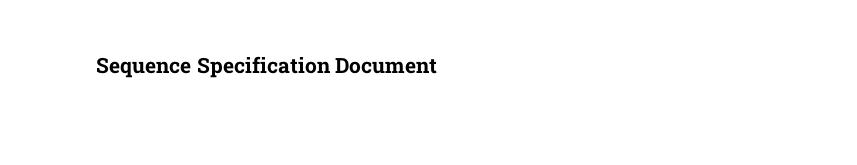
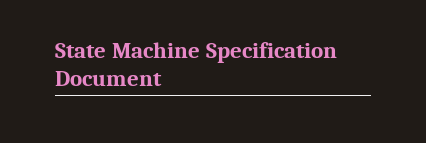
- Sequence Specification Document
+ State Machine Specification Document

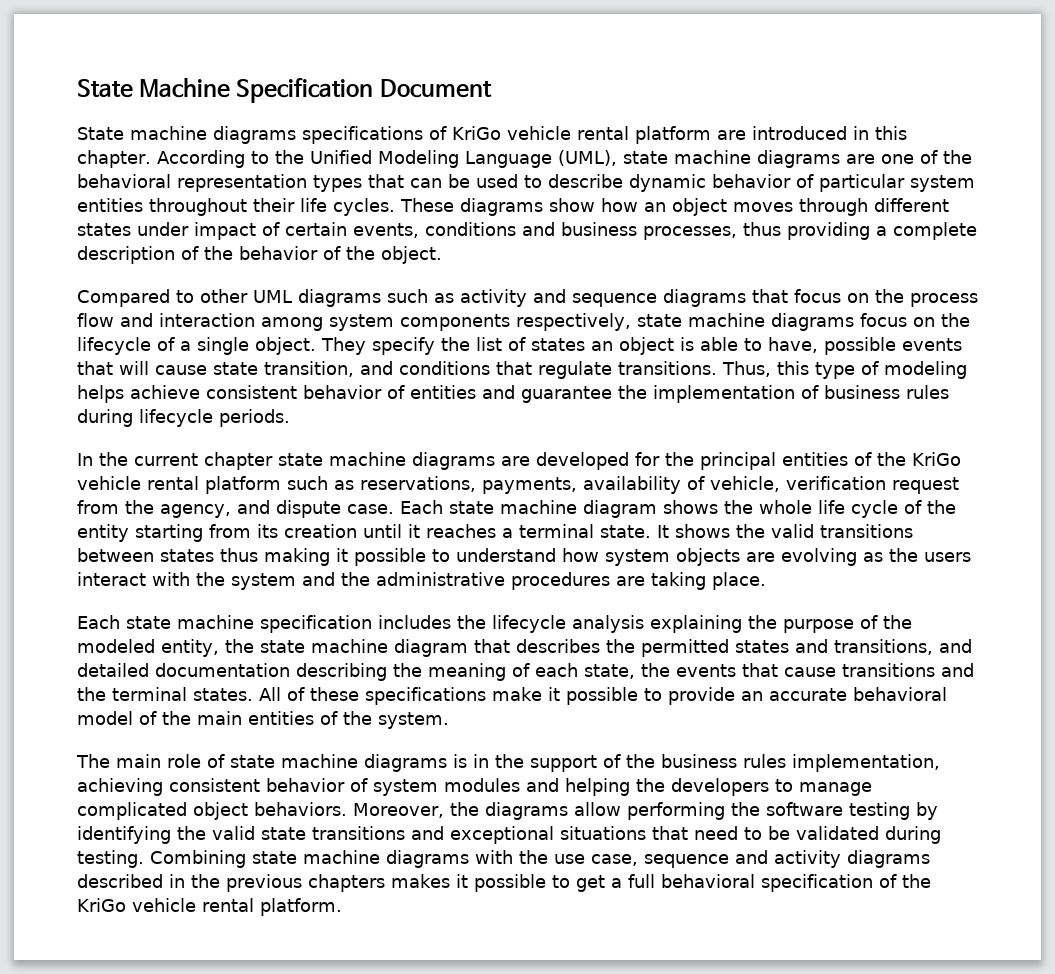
+ State machine diagrams specifications of KriGo vehicle rental platform are introduced in this chapter. According to the Unified Modeling Language (UML), state machine diagrams are one of the behavioral representation types that can be used to describe dynamic behavior of particular system entities throughout their life cycles. These diagrams show how an object moves through different states under impact of certain events, conditions and business processes, thus providing a complete description of the behavior of the object.
+ Compared to other UML diagrams such as activity and sequence diagrams that focus on the process flow and interaction among system components respectively, state machine diagrams focus on the lifecycle of a single object. They specify the list of states an object is able to have, possible events that will cause state transition, and conditions that regulate transitions. Thus, this type of modeling helps achieve consistent behavior of entities and guarantee the implementation of business rules during lifecycle periods.
+ In the current chapter state machine diagrams are developed for the principal entities of the KriGo vehicle rental platform such as reservations, payments, availability of vehicle, verification request from the agency, and dispute case. Each state machine diagram shows the whole life cycle of the entity starting from its creation until it reaches a terminal state. It shows the valid transitions between states thus making it possible to understand how system objects are evolving as the users interact with the system and the administrative procedures are taking place.
+ Each state machine specification includes the lifecycle analysis explaining the purpose of the modeled entity, the state machine diagram that describes the permitted states and transitions, and detailed documentation describing the meaning of each state, the events that cause transitions and the terminal states. All of these specifications make it possible to provide an accurate behavioral model of the main entities of the system.
+ The main role of state machine diagrams is in the support of the business rules implementation, achieving consistent behavior of system modules and helping the developers to manage complicated object behaviors. Moreover, the diagrams allow performing the software testing by identifying the valid state transitions and exceptional situations that need to be validated during testing. Combining state machine diagrams with the use case, sequence and activity diagrams described in the previous chapters makes it possible to get a full behavioral specification of the KriGo vehicle rental platform.

